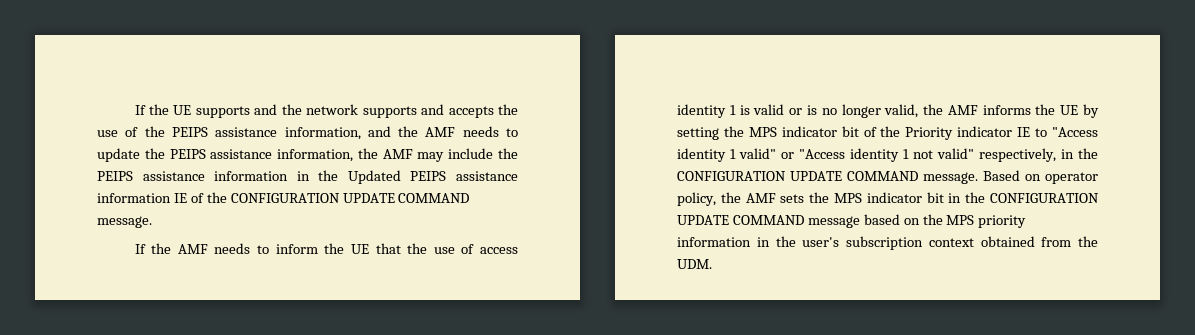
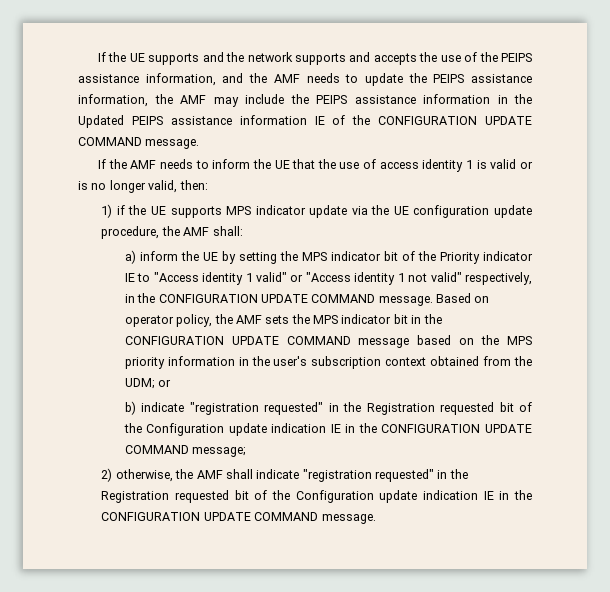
- If the AMF needs to inform the UE that the use of access identity 1 is valid or is no longer valid, the AMF informs the UE by setting the MPS indicator bit of the Priority indicator IE to "Access identity 1 valid" or "Access identity 1 not valid" respectively, in the CONFIGURATION UPDATE COMMAND message.
+ If the AMF needs to inform the UE that the use of access identity 1 is valid or is no longer valid, then:
+ 1) if the UE supports MPS indicator update via the UE configuration update procedure, the AMF shall:
+ a) inform the UE by setting the MPS indicator bit of the Priority indicator IE to "Access identity 1 valid" or "Access identity 1 not valid" respectively, in the CONFIGURATION UPDATE COMMAND message.
- Based on operator policy, the AMF sets the MPS indicator bit in the CONFIGURATION UPDATE COMMAND message based on the MPS priority information in the user's subscription context obtained from the UDM.
+ Based on operator policy, the AMF sets the MPS indicator bit in the CONFIGURATION UPDATE COMMAND message based on the MPS priority information in the user's subscription context obtained from the UDM; or
+ b) indicate "registration requested" in the Registration requested bit of the Configuration update indication IE in the CONFIGURATION UPDATE COMMAND message;
+ 2) otherwise, the AMF shall indicate "registration requested" in the Registration requested bit of the Configuration update indication IE in the CONFIGURATION UPDATE COMMAND message.

